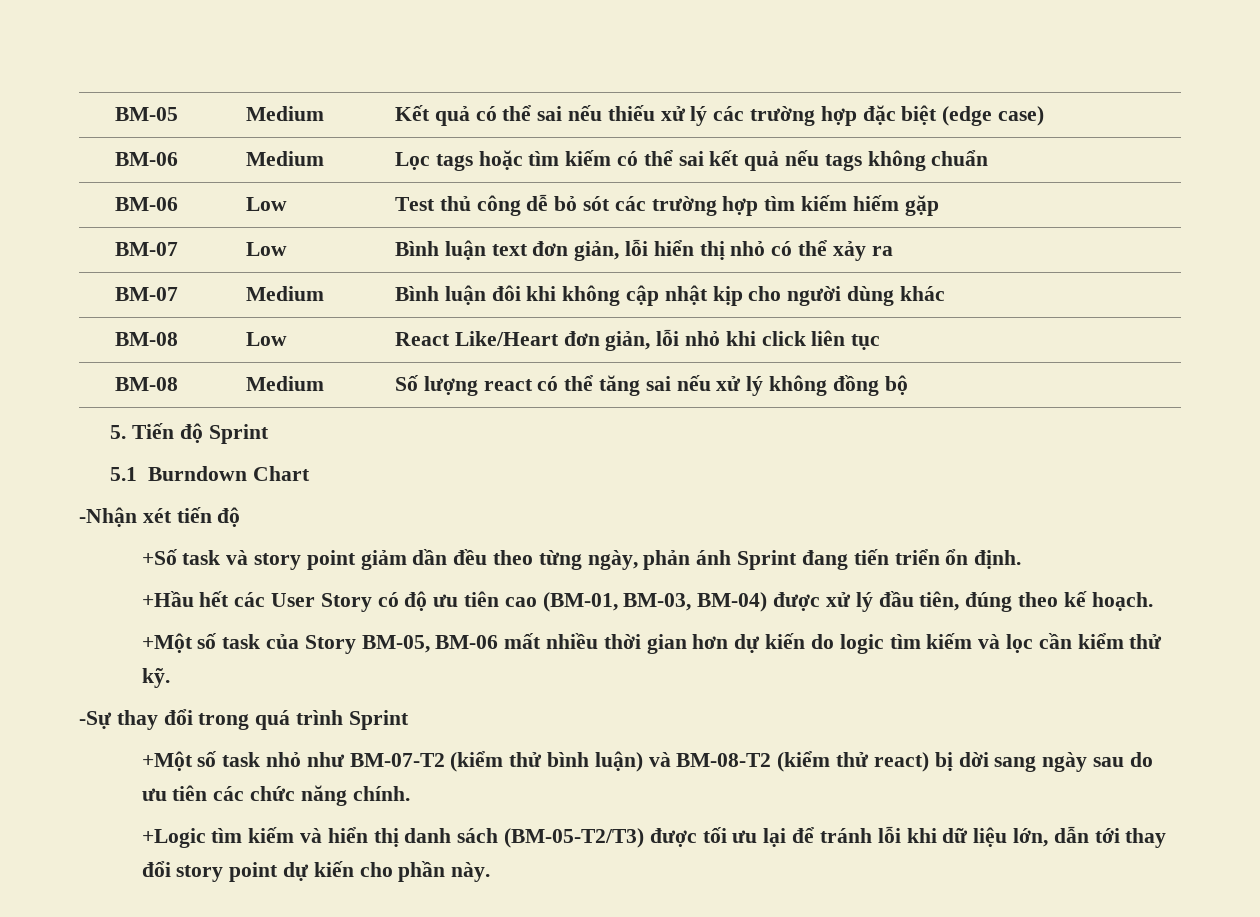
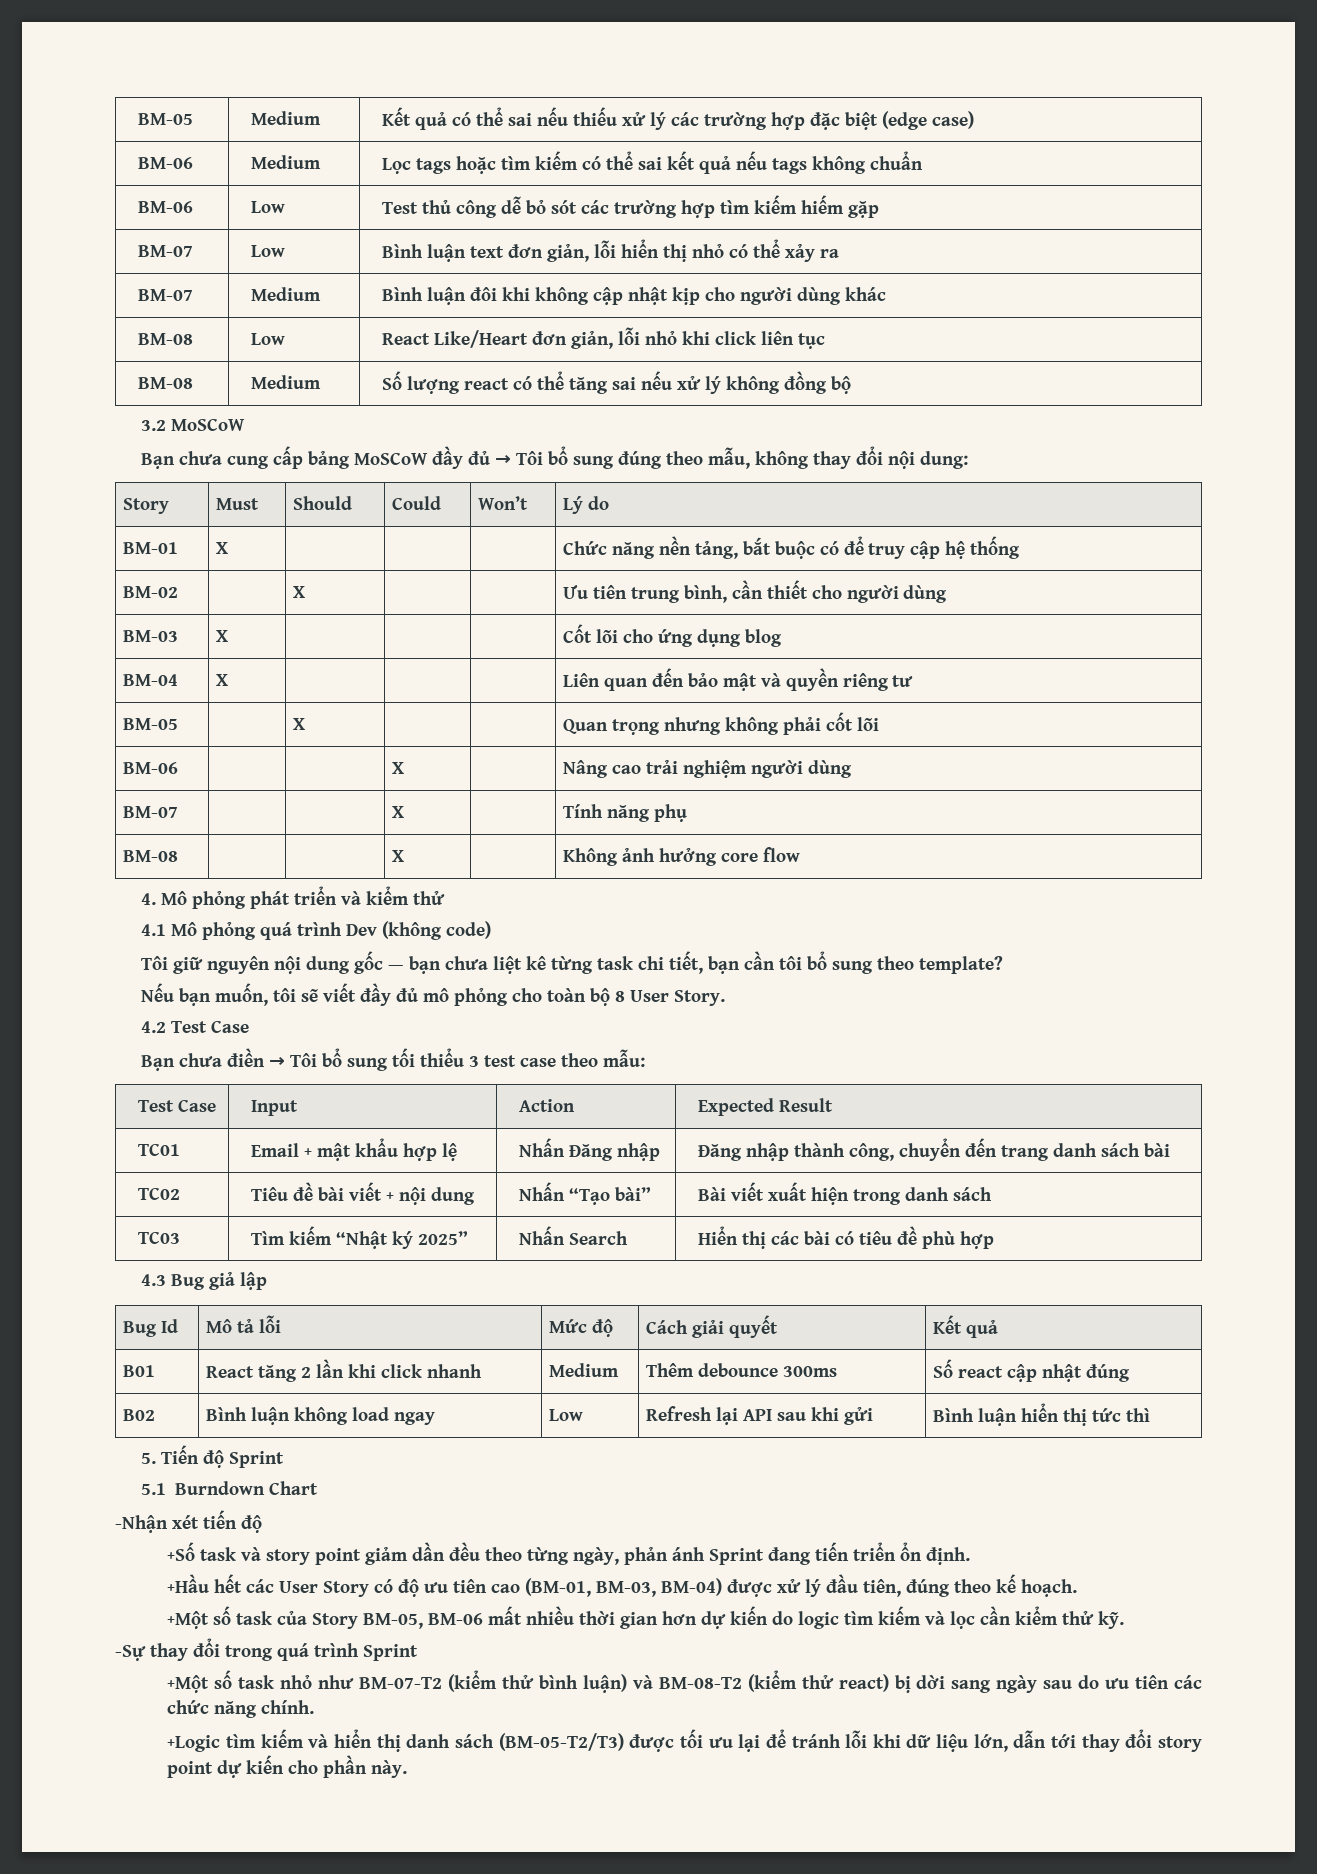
+ 3.2 MoSCoW
+ Bạn chưa cung cấp bảng MoSCoW đầy đủ → Tôi bổ sung đúng theo mẫu, không thay đổi nội dung:
+ Story | Must | Should | Could | Won’t | Lý do
+ BM-01 | X | | | | Chức năng nền tảng, bắt buộc có để truy cập hệ thống
+ BM-02 | | X | | | Ưu tiên trung bình, cần thiết cho người dùng
+ BM-03 | X | | | | Cốt lõi cho ứng dụng blog
+ BM-04 | X | | | | Liên quan đến bảo mật và quyền riêng tư
+ BM-05 | | X | | | Quan trọng nhưng không phải cốt lõi
+ BM-06 | | | X | | Nâng cao trải nghiệm người dùng
+ BM-07 | | | X | | Tính năng phụ
+ BM-08 | | | X | | Không ảnh hưởng core flow
+ 4. Mô phỏng phát triển và kiểm thử
+ 4.1 Mô phỏng quá trình Dev (không code)
+ Tôi giữ nguyên nội dung gốc — bạn chưa liệt kê từng task chi tiết, bạn cần tôi bổ sung theo template?
+ Nếu bạn muốn, tôi sẽ viết đầy đủ mô phỏng cho toàn bộ 8 User Story.
+ 4.2 Test Case
+ Bạn chưa điền → Tôi bổ sung tối thiểu 3 test case theo mẫu:
+ Test Case | Input | Action | Expected Result
+ TC01 | Email + mật khẩu hợp lệ | Nhấn Đăng nhập | Đăng nhập thành công, chuyển đến trang danh sách bài
+ TC02 | Tiêu đề bài viết + nội dung | Nhấn “Tạo bài” | Bài viết xuất hiện trong danh sách
+ TC03 | Tìm kiếm “Nhật ký 2025” | Nhấn Search | Hiển thị các bài có tiêu đề phù hợp
+ 4.3 Bug giả lập
+ Bug Id | Mô tả lỗi | Mức độ | Cách giải quyết | Kết quả
+ B01 | React tăng 2 lần khi click nhanh | Medium | Thêm debounce 300ms | Số react cập nhật đúng
+ B02 | Bình luận không load ngay | Low | Refresh lại API sau khi gửi | Bình luận hiển thị tức thì

